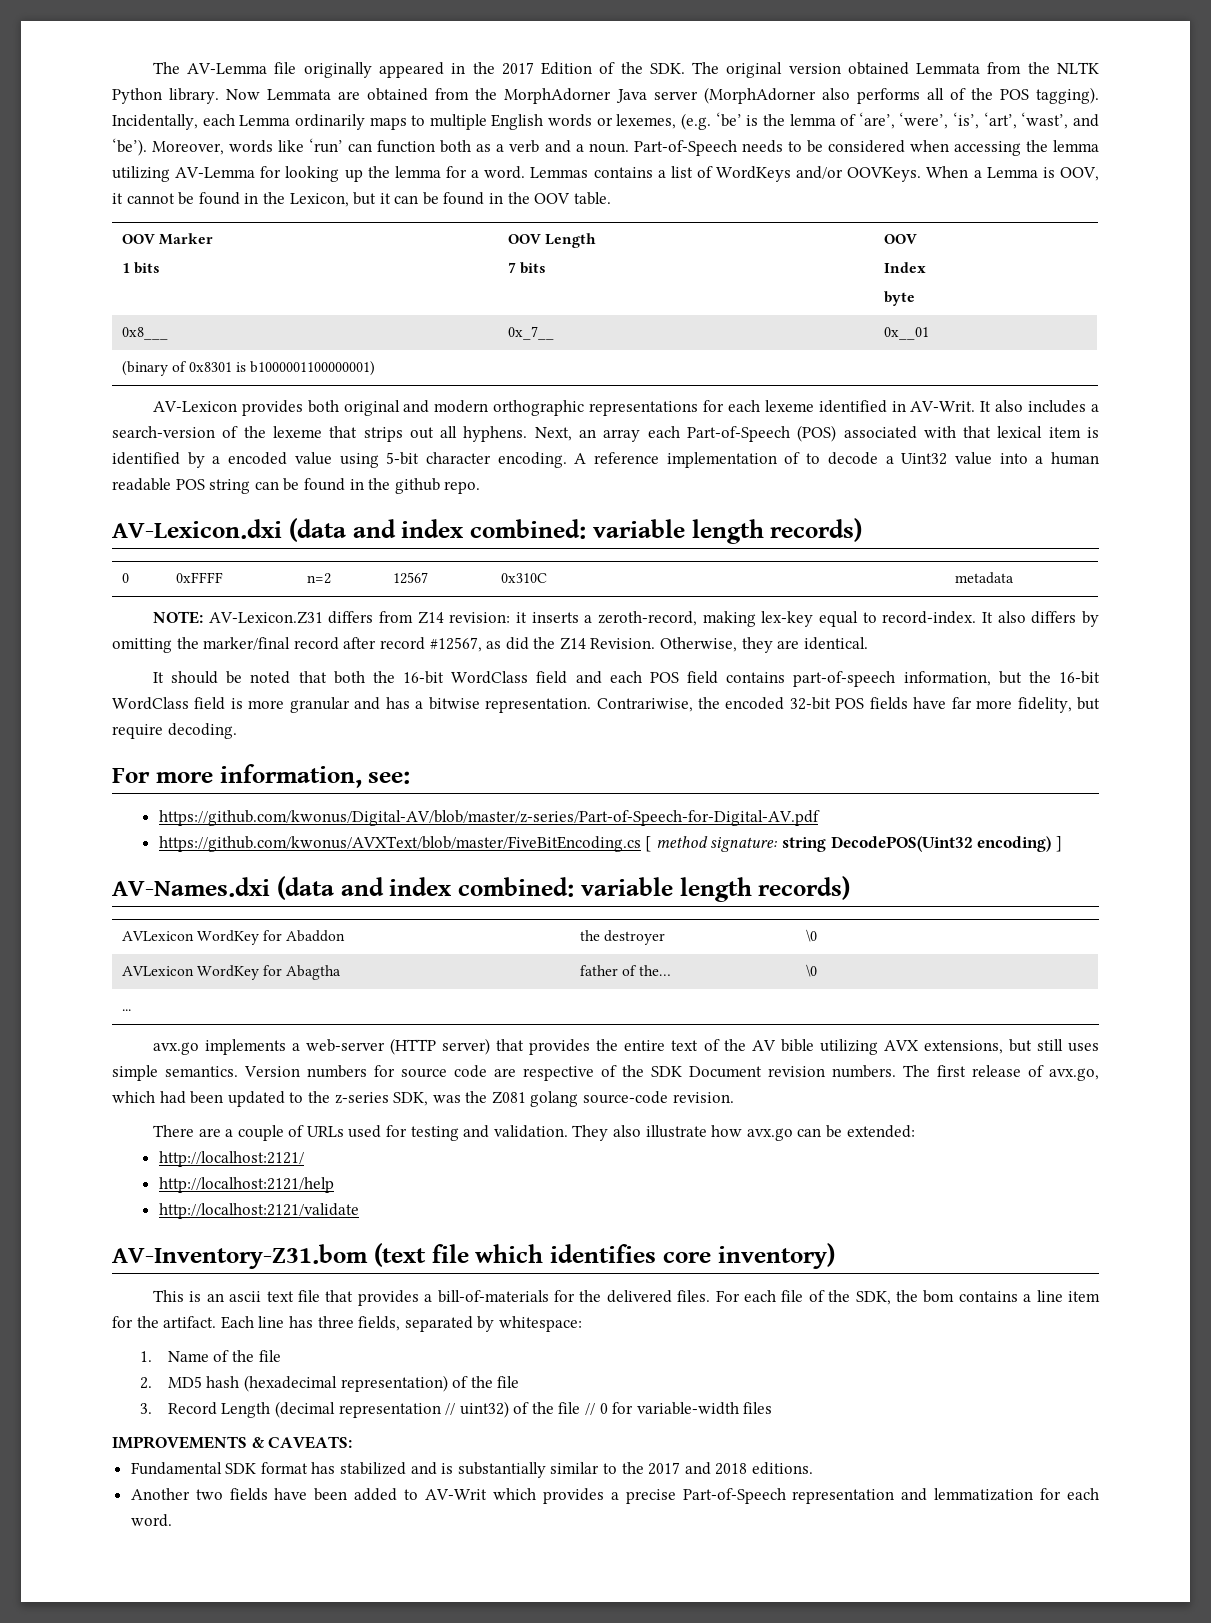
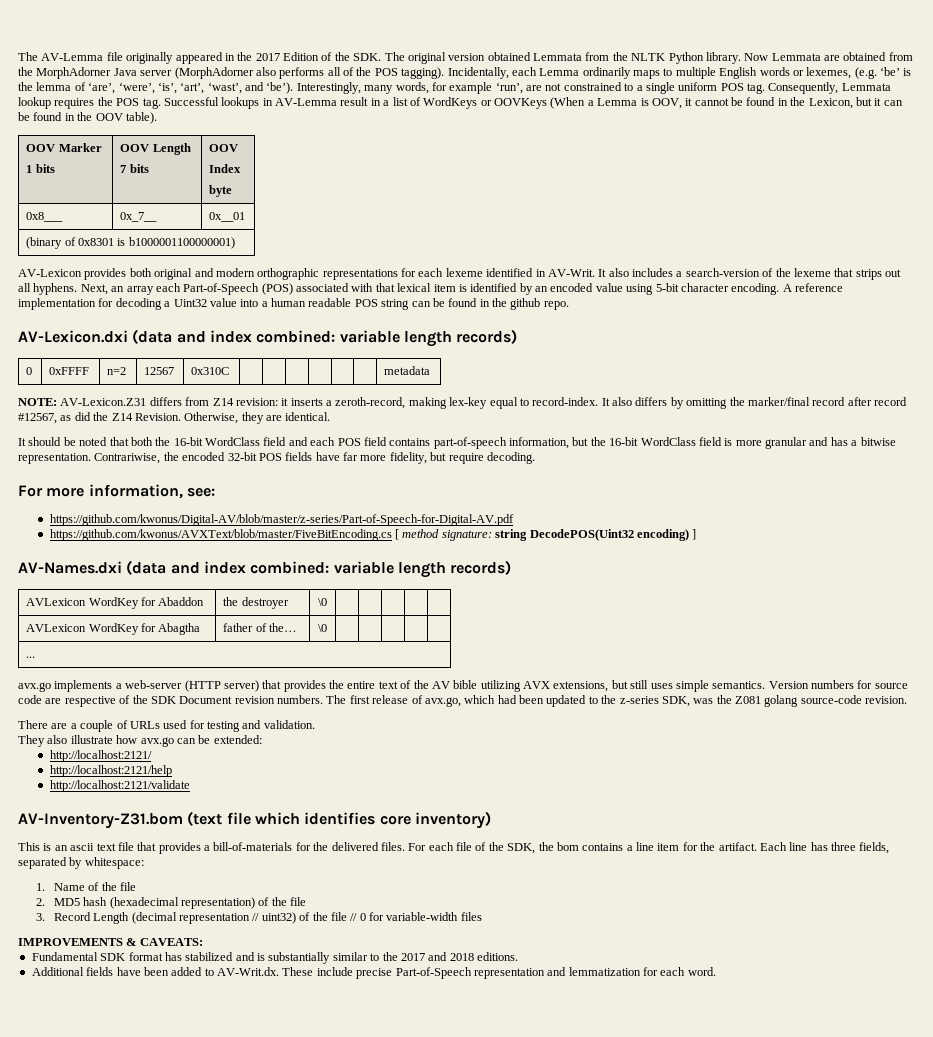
- Moreover, words like ‘run’ can function both as a verb and a noun. Part-of-Speech needs to be considered when accessing the lemma utilizing AV-Lemma for looking up the lemma for a word. Lemmas contains a list of WordKeys and/or OOVKeys. When a Lemma is OOV, it cannot be found in the Lexicon, but it can be found in the OOV table.
+ Interestingly, many words, for example ‘run’, are not constrained to a single uniform POS tag. Consequently, Lemmata lookup requires the POS tag. Successful lookups in AV-Lemma result in a list of WordKeys or OOVKeys (When a Lemma is OOV, it cannot be found in the Lexicon, but it can be found in the OOV table).
- Next, an array each Part-of-Speech (POS) associated with that lexical item is identified by a encoded value using 5-bit character encoding.
+ Next, an array each Part-of-Speech (POS) associated with that lexical item is identified by an encoded value using 5-bit character encoding.
- A reference implementation of to decode a Uint32 value into a human readable POS string can be found in the github repo.
+ A reference implementation for decoding a Uint32 value into a human readable POS string can be found in the github repo.
- There are a couple of URLs used for testing and validation. They also illustrate how avx.go can be extended:
+ There are a couple of URLs used for testing and validation.
+ They also illustrate how avx.go can be extended:
- Another two fields have been added to AV-Writ which provides a precise Part-of-Speech representation and lemmatization for each word.
+ Additional fields have been added to AV-Writ.dx. These include precise Part-of-Speech representation and lemmatization for each word.

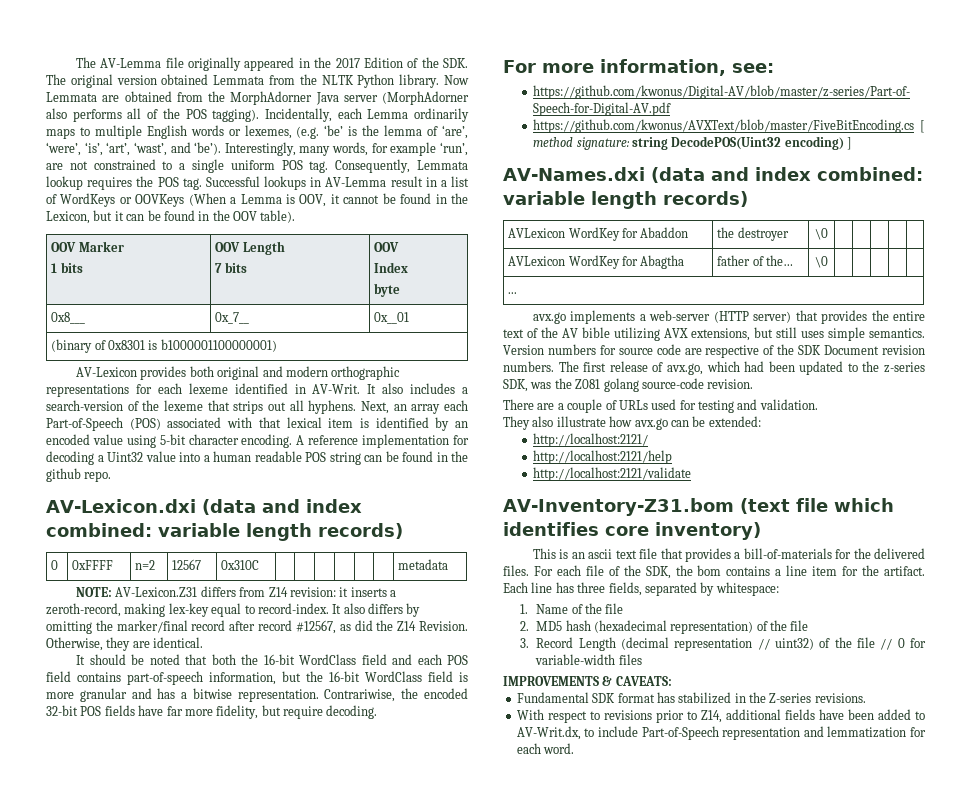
- Fundamental SDK format has stabilized and is substantially similar to the 2017 and 2018 editions.
- Additional fields have been added to AV-Writ.dx. These include precise Part-of-Speech representation and lemmatization for each word.
+ Fundamental SDK format has stabilized in the Z-series revisions.
+ With respect to revisions prior to Z14, additional fields have been added to AV-Writ.dx, to include Part-of-Speech representation and lemmatization for each word.

